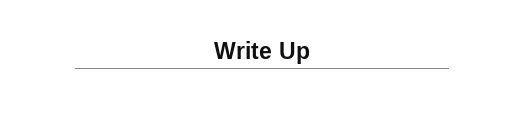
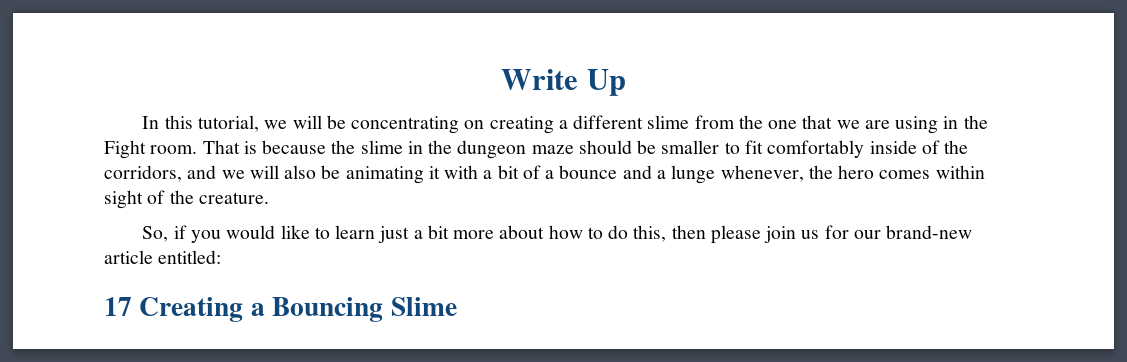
+ In this tutorial, we will be concentrating on creating a different slime from the one that we are using in the Fight room. That is because the slime in the dungeon maze should be smaller to fit comfortably inside of the corridors, and we will also be animating it with a bit of a bounce and a lunge whenever, the hero comes within sight of the creature.
+ So, if you would like to learn just a bit more about how to do this, then please join us for our brand-new article entitled:
+ 17 Creating a Bouncing Slime

